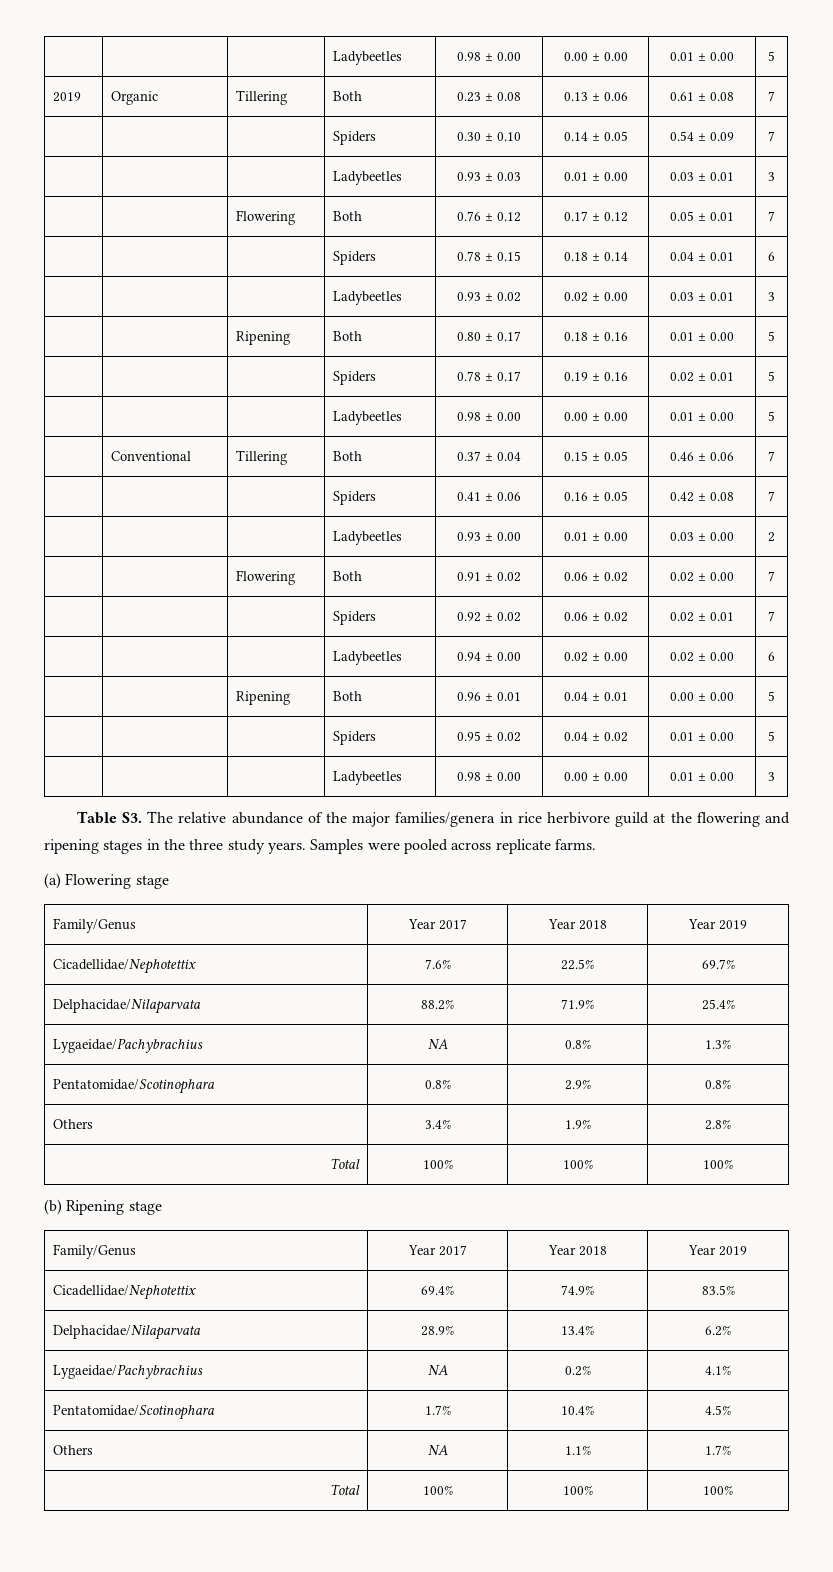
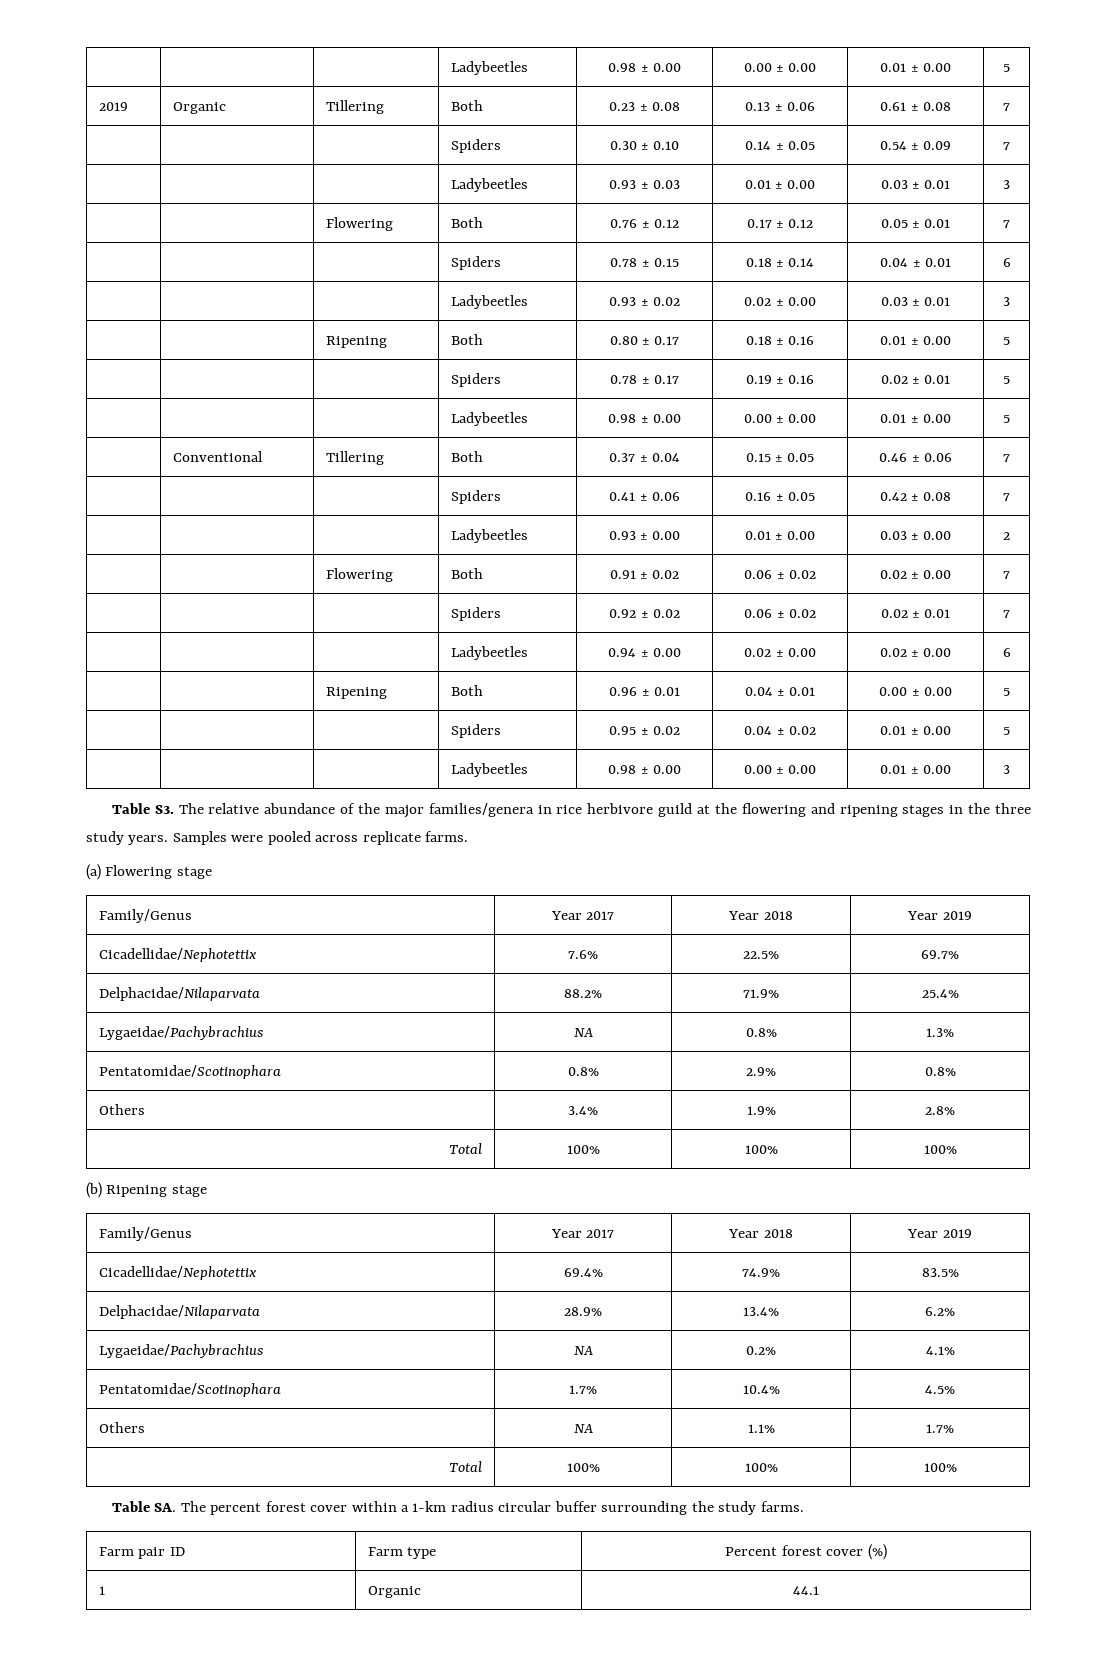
+ Table SA. The percent forest cover within a 1-km radius circular buffer surrounding the study farms.
+ Farm pair ID | Farm type | Percent forest cover (%)
+ 1 | Organic | 44.1

